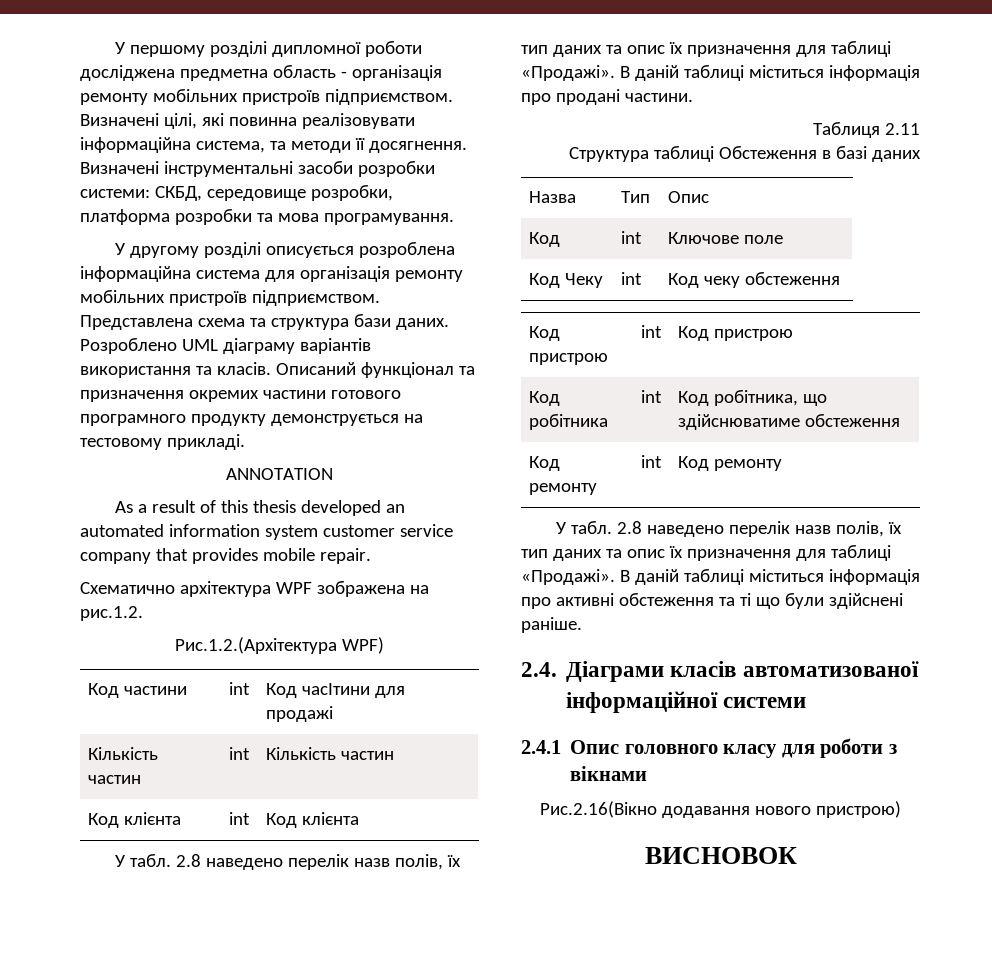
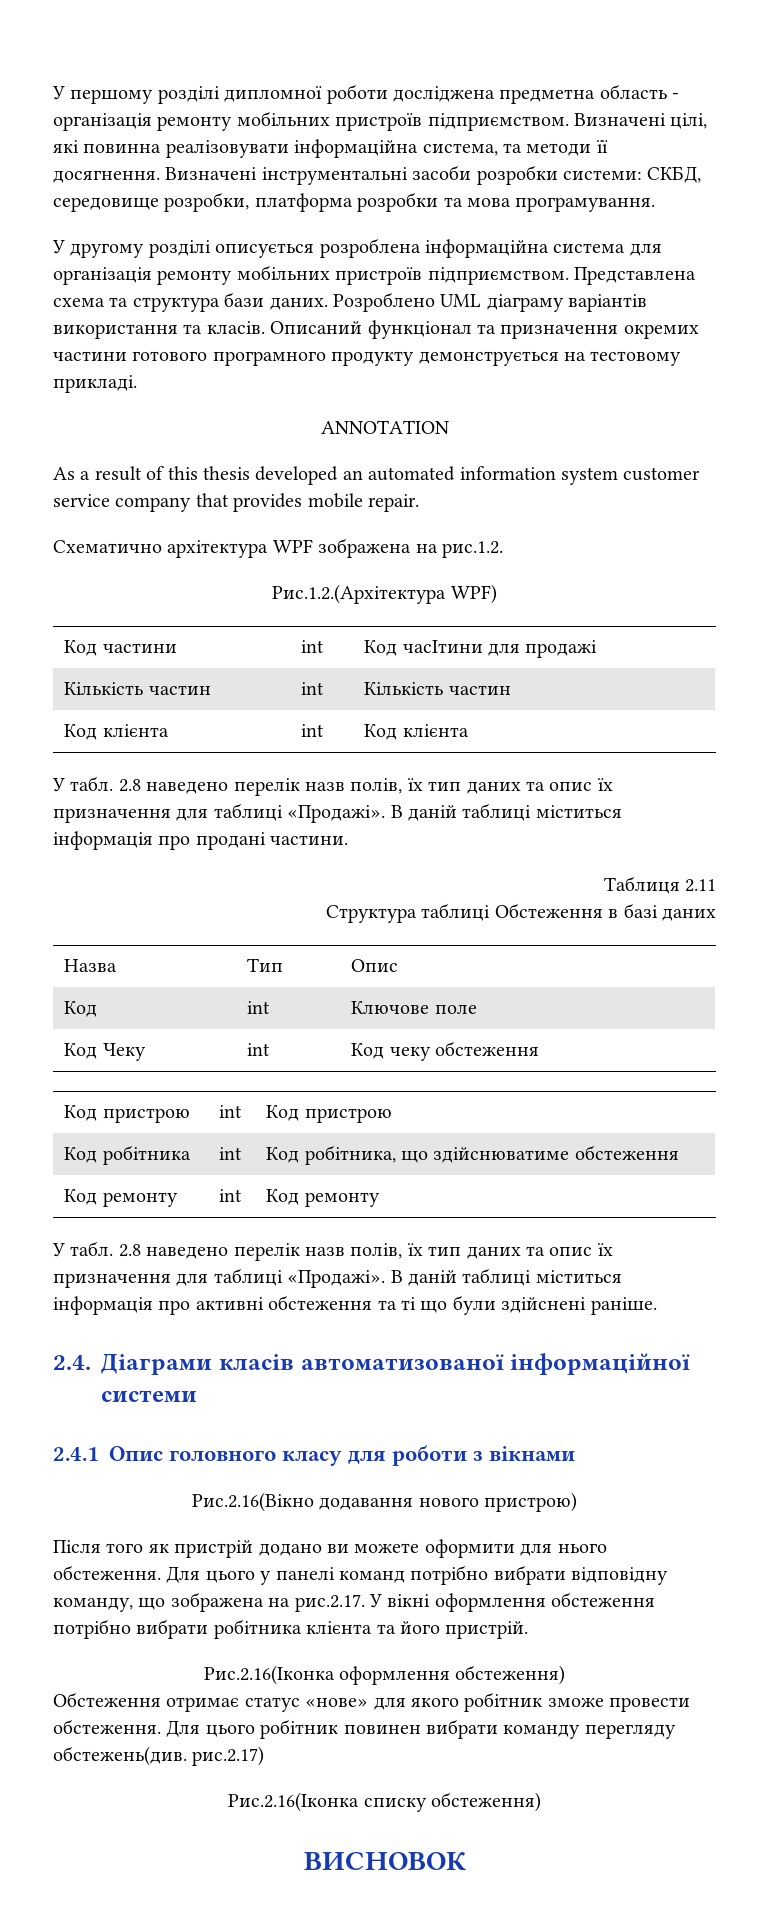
+ Після того як пристрій додано ви можете оформити для нього обстеження. Для цього у панелі команд потрібно вибрати відповідну команду, що зображена на рис.2.17. У вікні оформлення обстеження потрібно вибрати робітника клієнта та його пристрій.
+ Рис.2.16(Іконка оформлення обстеження)
+ Обстеження отримає статус «нове» для якого робітник зможе провести обстеження. Для цього робітник повинен вибрати команду перегляду обстежень(див. рис.2.17)
+ Рис.2.16(Іконка списку обстеження)

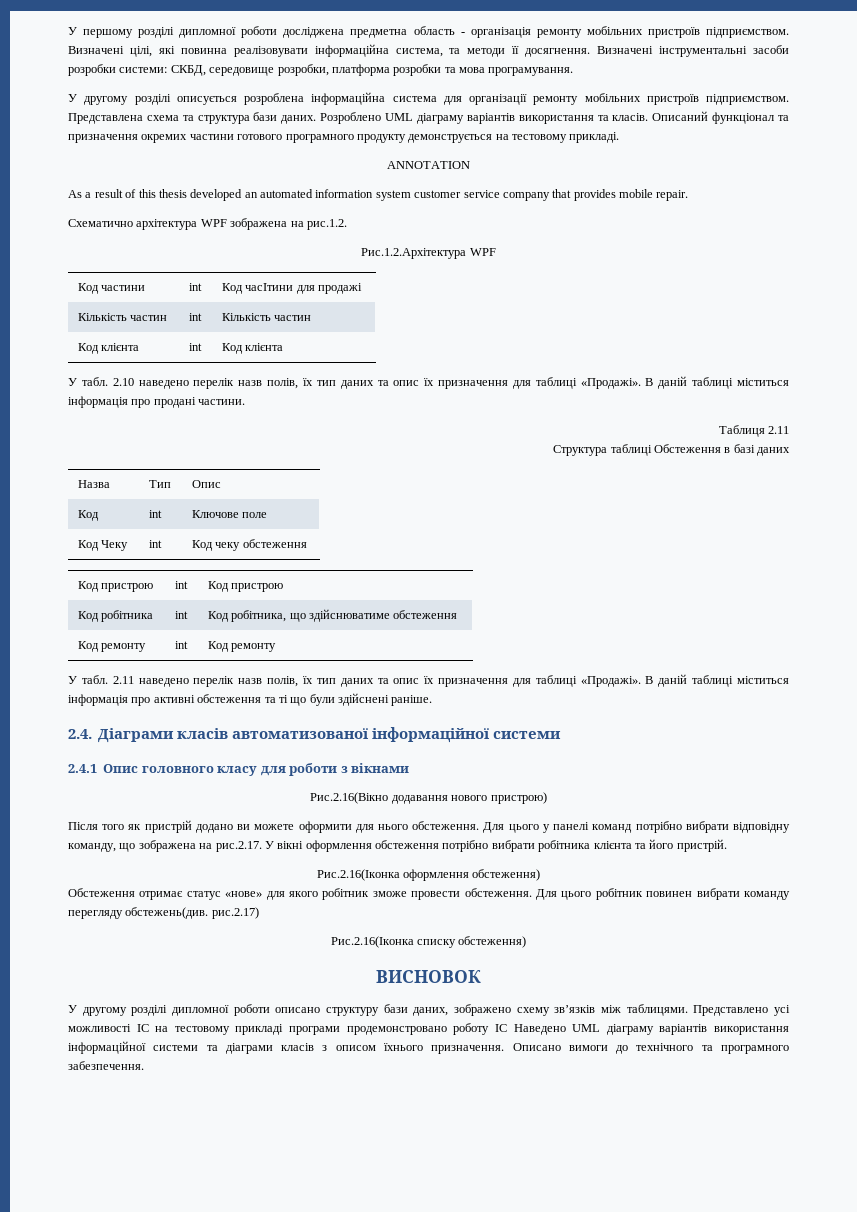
- У другому розділі описується розроблена інформаційна система для організація ремонту мобільних пристроїв підприємством.
+ У другому розділі описується розроблена інформаційна система для організації ремонту мобільних пристроїв підприємством.
- Рис.1.2.(Архітектура WPF)
+ Рис.1.2.Архітектура WPF
  Код клієнта | int | Код клієнта
- У табл. 2.8 наведено перелік назв полів, їх тип даних та опис їх призначення для таблиці «Продажі».
+ У табл. 2.10 наведено перелік назв полів, їх тип даних та опис їх призначення для таблиці «Продажі».
  Код ремонту | int | Код ремонту
- У табл. 2.8 наведено перелік назв полів, їх тип даних та опис їх призначення для таблиці «Продажі».
+ У табл. 2.11 наведено перелік назв полів, їх тип даних та опис їх призначення для таблиці «Продажі».
+ У другому розділі дипломної роботи описано структуру бази даних, зображено схему зв’язків між таблицями. Представлено усі можливості ІС на тестовому прикладі програми продемонстровано роботу ІС Наведено UML діаграму варіантів використання інформаційної системи та діаграми класів з описом їхнього призначення. Описано вимоги до технічного та програмного забезпечення.

